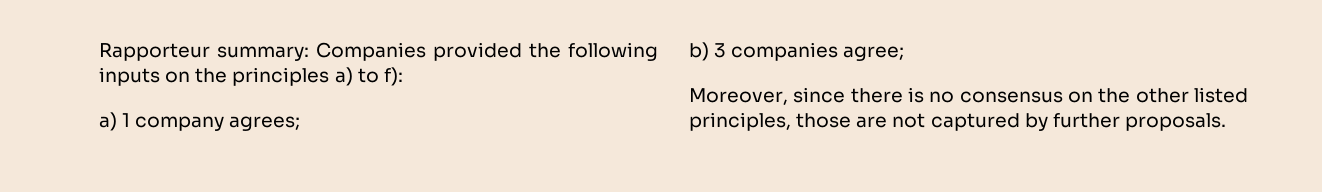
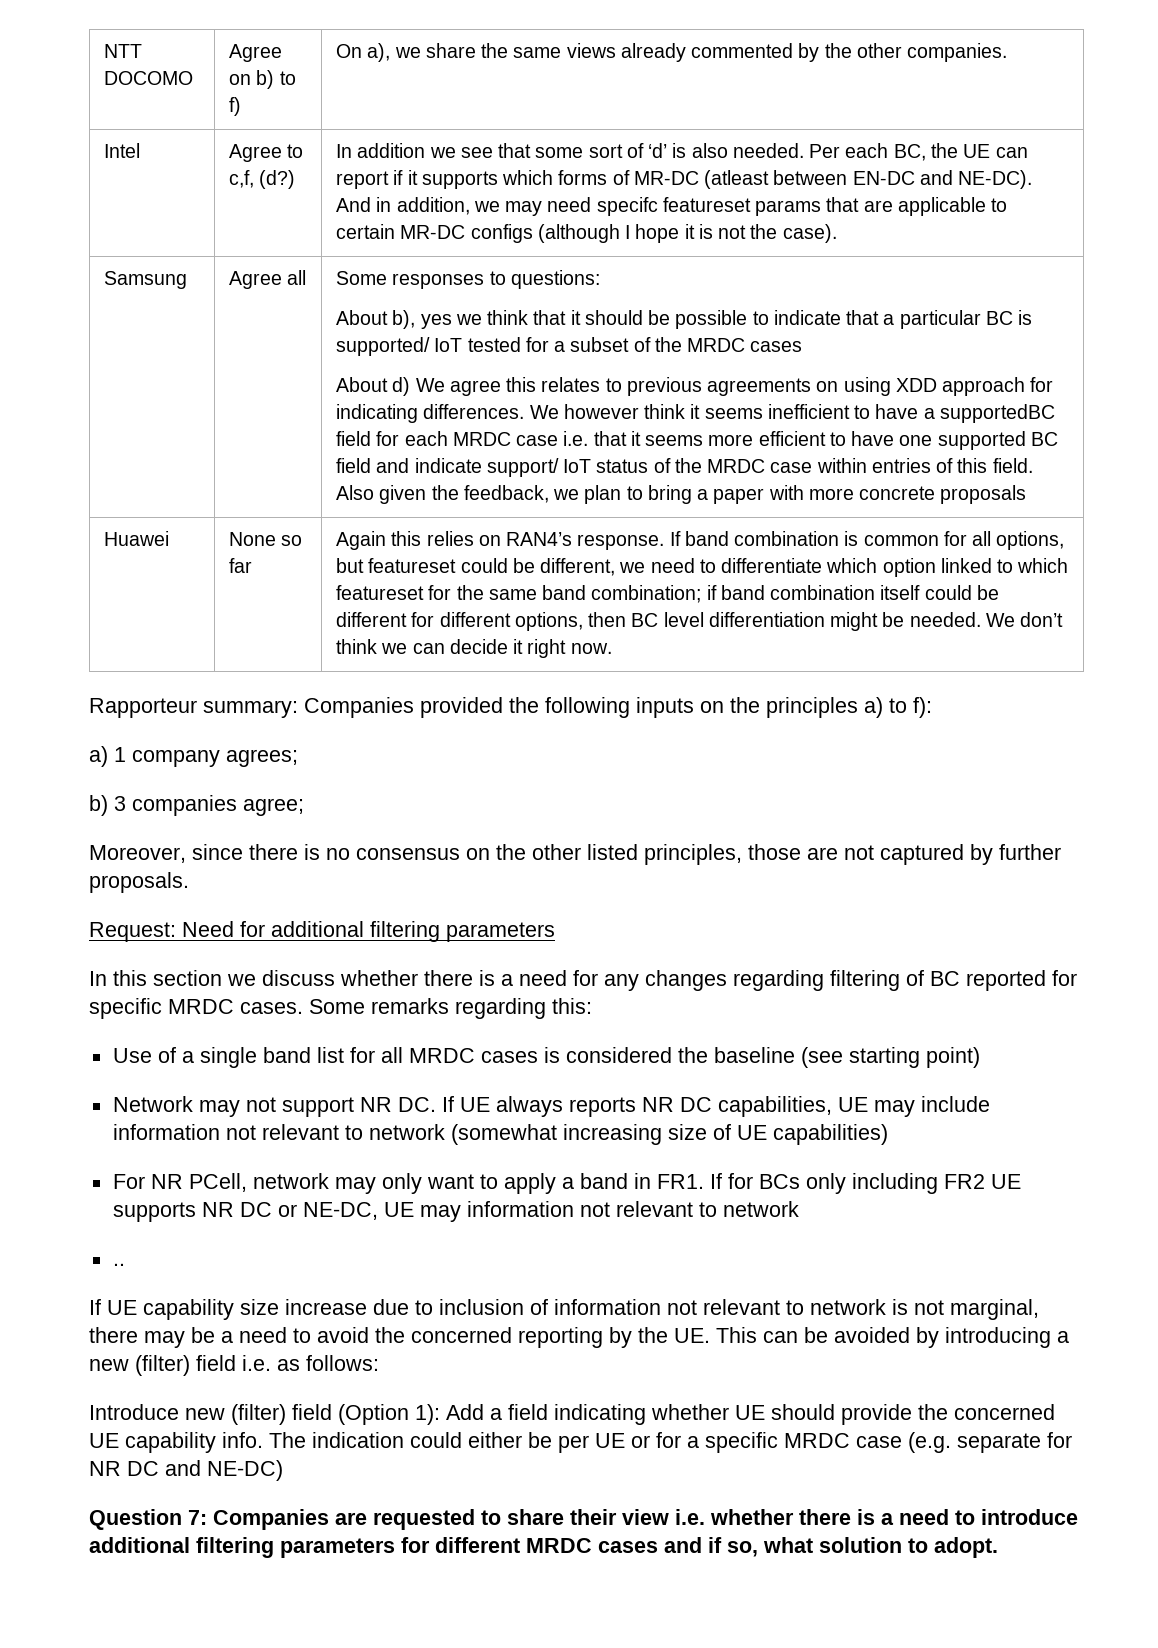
+ NTT DOCOMO | Agree on b) to f) | On a), we share the same views already commented by the other companies.
+ Intel | Agree to c,f, (d?) | In addition we see that some sort of ‘d’ is also needed. Per each BC, the UE can report if it supports which forms of MR-DC (atleast between EN-DC and NE-DC). And in addition, we may need specifc featureset params that are applicable to certain MR-DC configs (although I hope it is not the case).
+ Samsung | Agree all | Some responses to questions:
+ About b), yes we think that it should be possible to indicate that a particular BC is supported/ IoT tested for a subset of the MRDC cases
+ About d) We agree this relates to previous agreements on using XDD approach for indicating differences. We however think it seems inefficient to have a supportedBC field for each MRDC case i.e. that it seems more efficient to have one supported BC field and indicate support/ IoT status of the MRDC case within entries of this field. Also given the feedback, we plan to bring a paper with more concrete proposals
+ Huawei | None so far | Again this relies on RAN4’s response. If band combination is common for all options, but featureset could be different, we need to differentiate which option linked to which featureset for the same band combination; if band combination itself could be different for different options, then BC level differentiation might be needed. We don’t think we can decide it right now.
+ Request: Need for additional filtering parameters
+ In this section we discuss whether there is a need for any changes regarding filtering of BC reported for specific MRDC cases. Some remarks regarding this:
+ Use of a single band list for all MRDC cases is considered the baseline (see starting point)
+ Network may not support NR DC. If UE always reports NR DC capabilities, UE may include information not relevant to network (somewhat increasing size of UE capabilities)
+ For NR PCell, network may only want to apply a band in FR1. If for BCs only including FR2 UE supports NR DC or NE-DC, UE may information not relevant to network
+ ..
+ If UE capability size increase due to inclusion of information not relevant to network is not marginal, there may be a need to avoid the concerned reporting by the UE. This can be avoided by introducing a new (filter) field i.e. as follows:
+ Introduce new (filter) field (Option 1): Add a field indicating whether UE should provide the concerned UE capability info. The indication could either be per UE or for a specific MRDC case (e.g. separate for NR DC and NE-DC)
+ Question 7: Companies are requested to share their view i.e. whether there is a need to introduce additional filtering parameters for different MRDC cases and if so, what solution to adopt.

